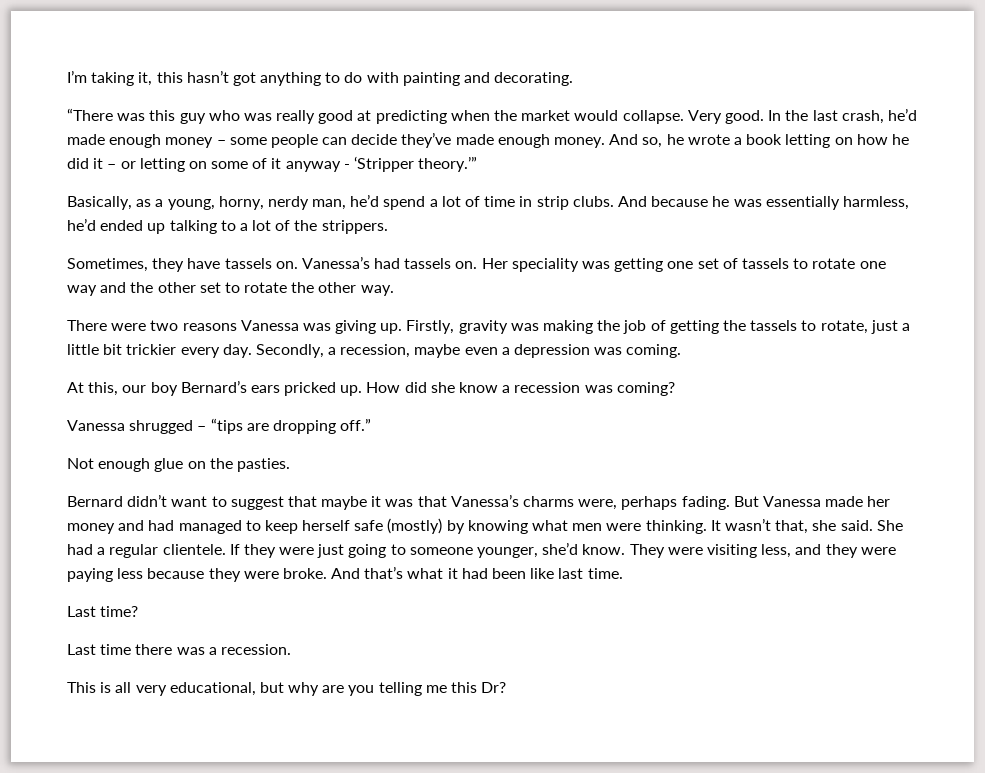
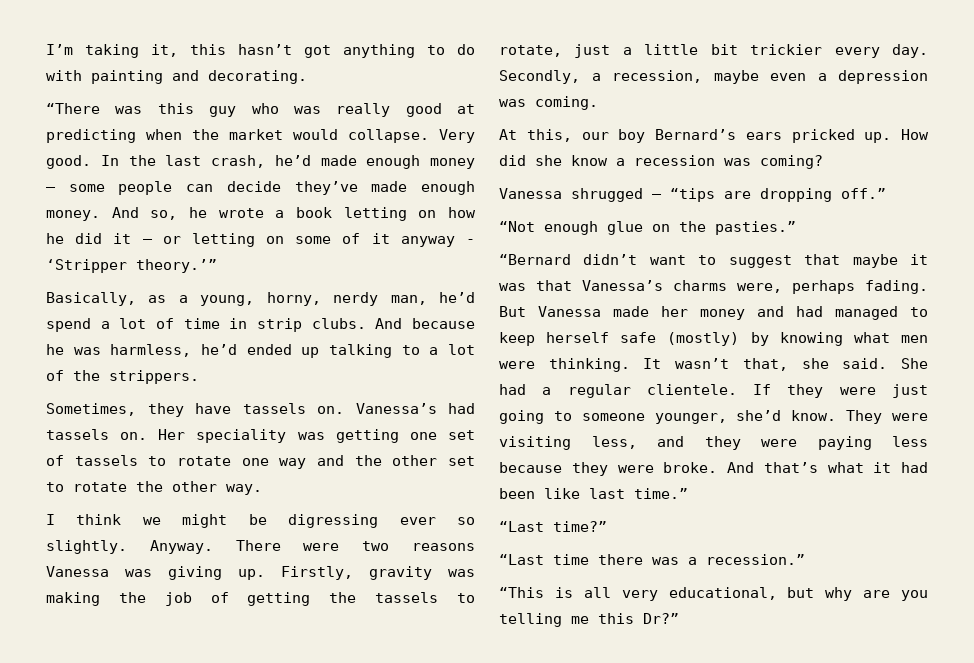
- And because he was essentially harmless, he’d ended up talking to a lot of the strippers.
+ And because he was harmless, he’d ended up talking to a lot of the strippers.
+ I think we might be digressing ever so slightly. Anyway.
- Not enough glue on the pasties.
- Bernard didn’t want to suggest that maybe it was that Vanessa’s charms were, perhaps fading.
+ “Not enough glue on the pasties.”
+ “Bernard didn’t want to suggest that maybe it was that Vanessa’s charms were, perhaps fading.
- And that’s what it had been like last time.
- Last time?
- Last time there was a recession.
- This is all very educational, but why are you telling me this Dr?
+ And that’s what it had been like last time.”
+ “Last time?”
+ “Last time there was a recession.”
+ “This is all very educational, but why are you telling me this Dr?”

